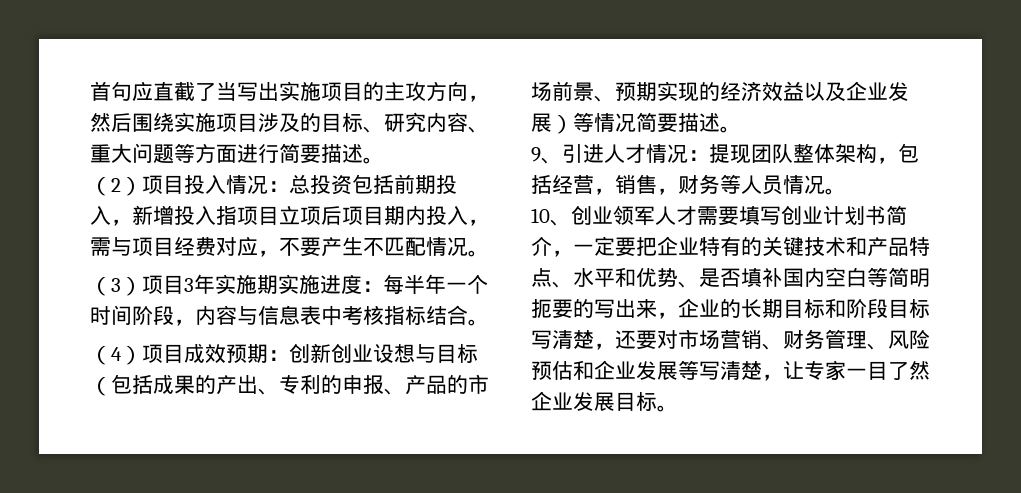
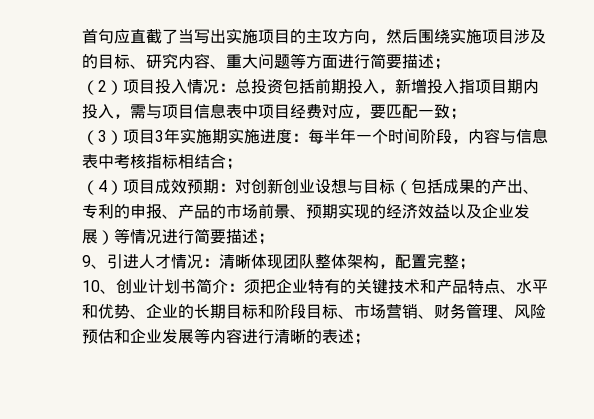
- 首句应直截了当写出实施项目的主攻方向，然后围绕实施项目涉及的目标、研究内容、重大问题等方面进行简要描述。
+ 首句应直截了当写出实施项目的主攻方向，然后围绕实施项目涉及的目标、研究内容、重大问题等方面进行简要描述；
- （2）项目投入情况：总投资包括前期投入，新增投入指项目立项后项目期内投入，需与项目经费对应，不要产生不匹配情况。
+ （2）项目投入情况：总投资包括前期投入，新增投入指项目期内投入，需与项目信息表中项目经费对应，要匹配一致；
- （3）项目3年实施期实施进度：每半年一个时间阶段，内容与信息表中考核指标结合。
+ （3）项目3年实施期实施进度：每半年一个时间阶段，内容与信息表中考核指标相结合；
- （4）项目成效预期：创新创业设想与目标（包括成果的产出、专利的申报、产品的市场前景、预期实现的经济效益以及企业发展）等情况简要描述。
+ （4）项目成效预期：对创新创业设想与目标（包括成果的产出、专利的申报、产品的市场前景、预期实现的经济效益以及企业发展）等情况进行简要描述；
- 9、引进人才情况：提现团队整体架构，包括经营，销售，财务等人员情况。
- 10、创业领军人才需要填写创业计划书简介，一定要把企业特有的关键技术和产品特点、水平和优势、是否填补国内空白等简明扼要的写出来，企业的长期目标和阶段目标写清楚，还要对市场营销、财务管理、风险预估和企业发展等写清楚，让专家一目了然企业发展目标。
+ 9、引进人才情况：清晰体现团队整体架构，配置完整；
+ 10、创业计划书简介：须把企业特有的关键技术和产品特点、水平和优势、企业的长期目标和阶段目标、市场营销、财务管理、风险预估和企业发展等内容进行清晰的表述；

